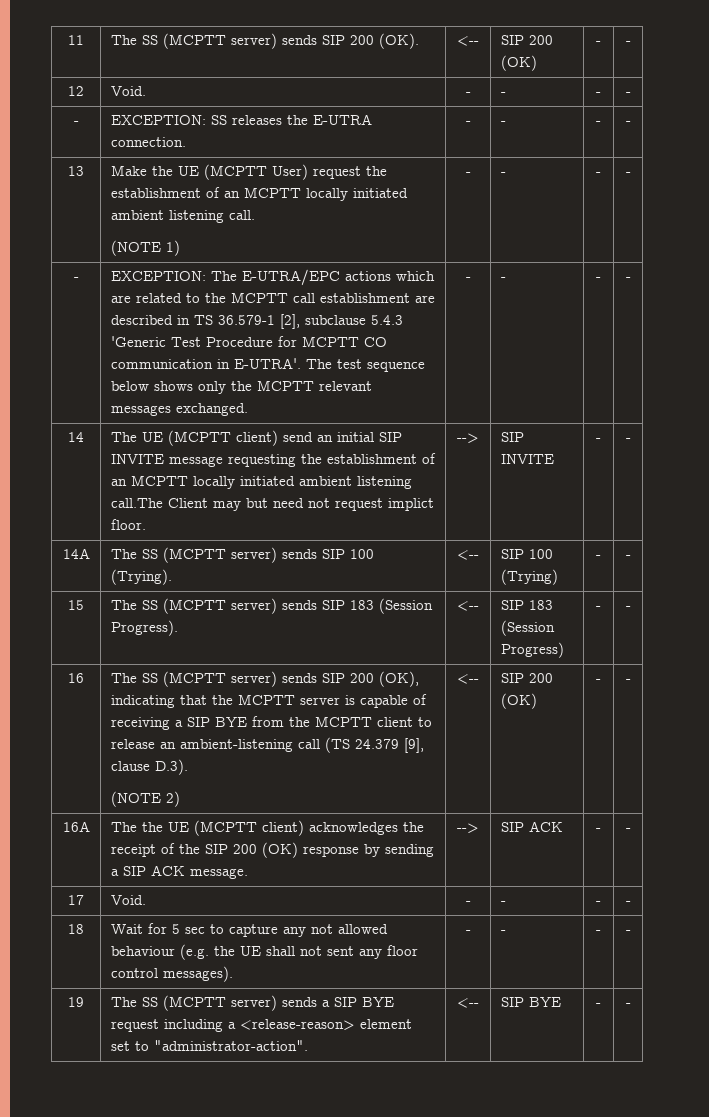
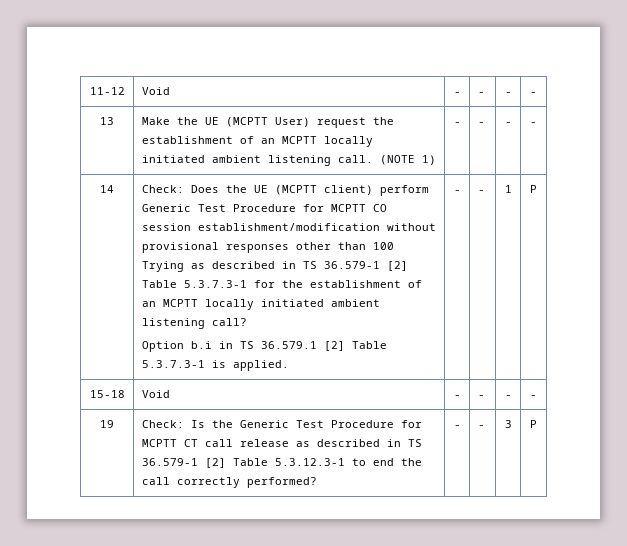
- 11 | The SS (MCPTT server) sends SIP 200 (OK). | <-- | SIP 200 (OK) | - | -
- 12 | Void. | - | - | - | -
- - | EXCEPTION: SS releases the E-UTRA connection. | - | - | - | -
+ 11-12 | Void | - | - | - | -
- 13 | Make the UE (MCPTT User) request the establishment of an MCPTT locally initiated ambient listening call.
- (NOTE 1) | - | - | - | -
+ 13 | Make the UE (MCPTT User) request the establishment of an MCPTT locally initiated ambient listening call. (NOTE 1) | - | - | - | -
- - | EXCEPTION: The E-UTRA/EPC actions which are related to the MCPTT call establishment are described in TS 36.579-1 [2], subclause 5.4.3 'Generic Test Procedure for MCPTT CO communication in E-UTRA'. The test sequence below shows only the MCPTT relevant messages exchanged. | - | - | - | -
- 14 | The UE (MCPTT client) send an initial SIP INVITE message requesting the establishment of an MCPTT locally initiated ambient listening call.The Client may but need not request implict floor. | --> | SIP INVITE | - | -
- 14A | The SS (MCPTT server) sends SIP 100 (Trying). | <-- | SIP 100 (Trying) | - | -
- 15 | The SS (MCPTT server) sends SIP 183 (Session Progress). | <-- | SIP 183 (Session Progress) | - | -
- 16 | The SS (MCPTT server) sends SIP 200 (OK), indicating that the MCPTT server is capable of receiving a SIP BYE from the MCPTT client to release an ambient-listening call (TS 24.379 [9], clause D.3).
- (NOTE 2) | <-- | SIP 200 (OK) | - | -
- 16A | The the UE (MCPTT client) acknowledges the receipt of the SIP 200 (OK) response by sending a SIP ACK message. | --> | SIP ACK | - | -
- 17 | Void. | - | - | - | -
- 18 | Wait for 5 sec to capture any not allowed behaviour (e.g. the UE shall not sent any floor control messages). | - | - | - | -
+ 14 | Check: Does the UE (MCPTT client) perform Generic Test Procedure for MCPTT CO session establishment/modification without provisional responses other than 100 Trying as described in TS 36.579-1 [2] Table 5.3.7.3-1 for the establishment of an MCPTT locally initiated ambient listening call?
+ Option b.i in TS 36.579.1 [2] Table 5.3.7.3-1 is applied. | - | - | 1 | P
+ 15-18 | Void | - | - | - | -
- 19 | The SS (MCPTT server) sends a SIP BYE request including a <release-reason> element set to "administrator-action". | <-- | SIP BYE | - | -
+ 19 | Check: Is the Generic Test Procedure for MCPTT CT call release as described in TS 36.579-1 [2] Table 5.3.12.3-1 to end the call correctly performed? | - | - | 3 | P

